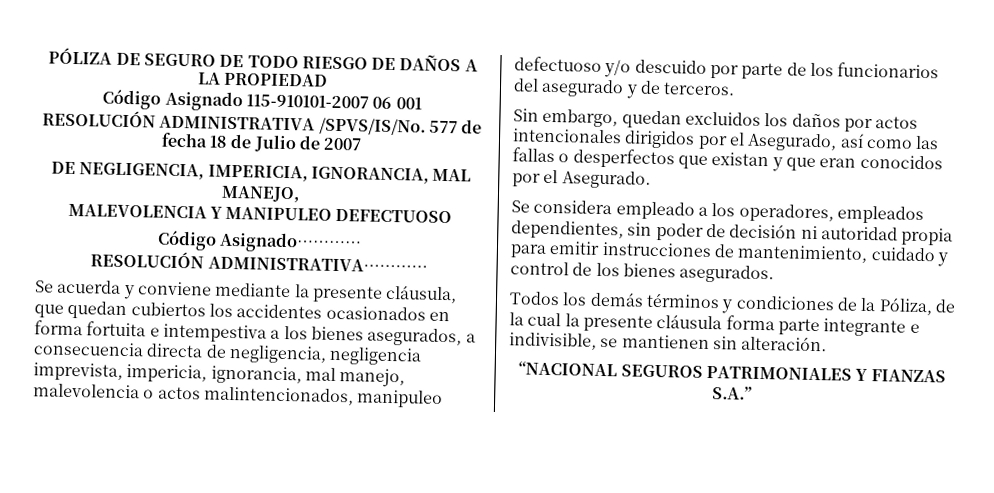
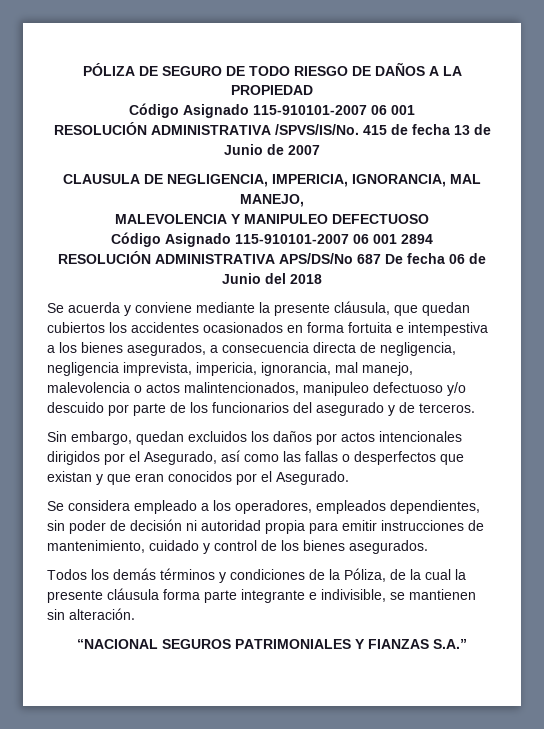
- 577 de fecha 18 de Julio de 2007
+ 415 de fecha 13 de Junio de 2007
- DE NEGLIGENCIA, IMPERICIA, IGNORANCIA, MAL MANEJO,
+ CLAUSULA DE NEGLIGENCIA, IMPERICIA, IGNORANCIA, MAL MANEJO,
- Código Asignado…………
- RESOLUCIÓN ADMINISTRATIVA…………
+ Código Asignado 115-910101-2007 06 001 2894
+ RESOLUCIÓN ADMINISTRATIVA APS/DS/No 687 De fecha 06 de Junio del 2018

